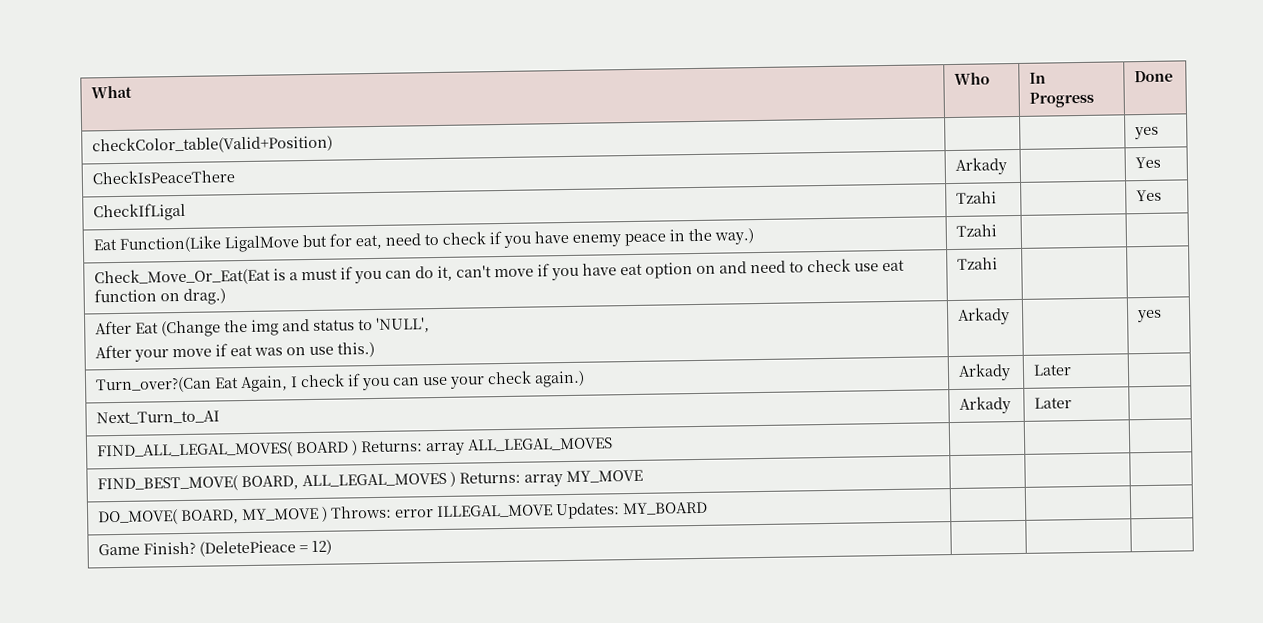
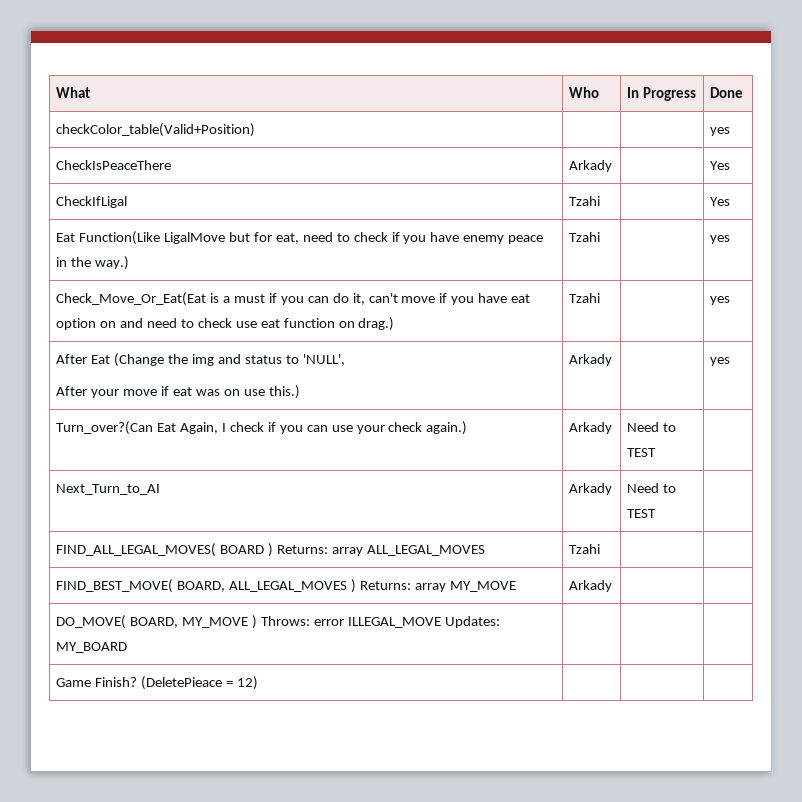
- Eat Function(Like LigalMove but for eat, need to check if you have enemy peace in the way.) | Tzahi | |
+ Eat Function(Like LigalMove but for eat, need to check if you have enemy peace in the way.) | Tzahi | | yes
- Check_Move_Or_Eat(Eat is a must if you can do it, can't move if you have eat option on and need to check use eat function on drag.) | Tzahi | |
+ Check_Move_Or_Eat(Eat is a must if you can do it, can't move if you have eat option on and need to check use eat function on drag.) | Tzahi | | yes
- Turn_over?(Can Eat Again, I check if you can use your check again.) | Arkady | Later |
+ Turn_over?(Can Eat Again, I check if you can use your check again.) | Arkady | Need to TEST |
- Next_Turn_to_AI | Arkady | Later |
+ Next_Turn_to_AI | Arkady | Need to TEST |
- FIND_ALL_LEGAL_MOVES( BOARD ) Returns: array ALL_LEGAL_MOVES | | |
+ FIND_ALL_LEGAL_MOVES( BOARD ) Returns: array ALL_LEGAL_MOVES | Tzahi | |
- FIND_BEST_MOVE( BOARD, ALL_LEGAL_MOVES ) Returns: array MY_MOVE | | |
+ FIND_BEST_MOVE( BOARD, ALL_LEGAL_MOVES ) Returns: array MY_MOVE | Arkady | |

